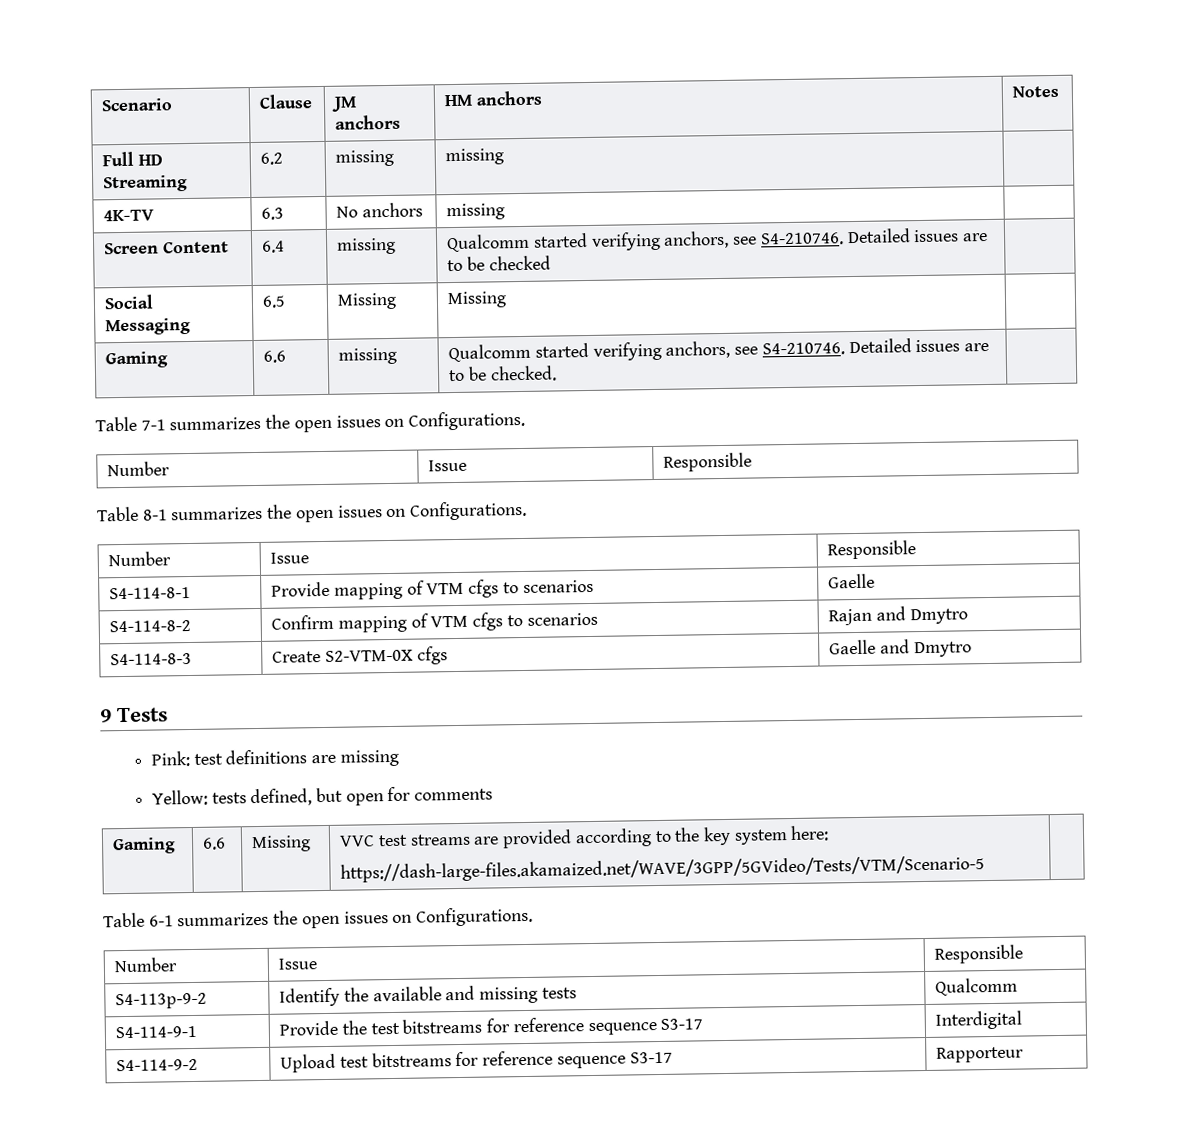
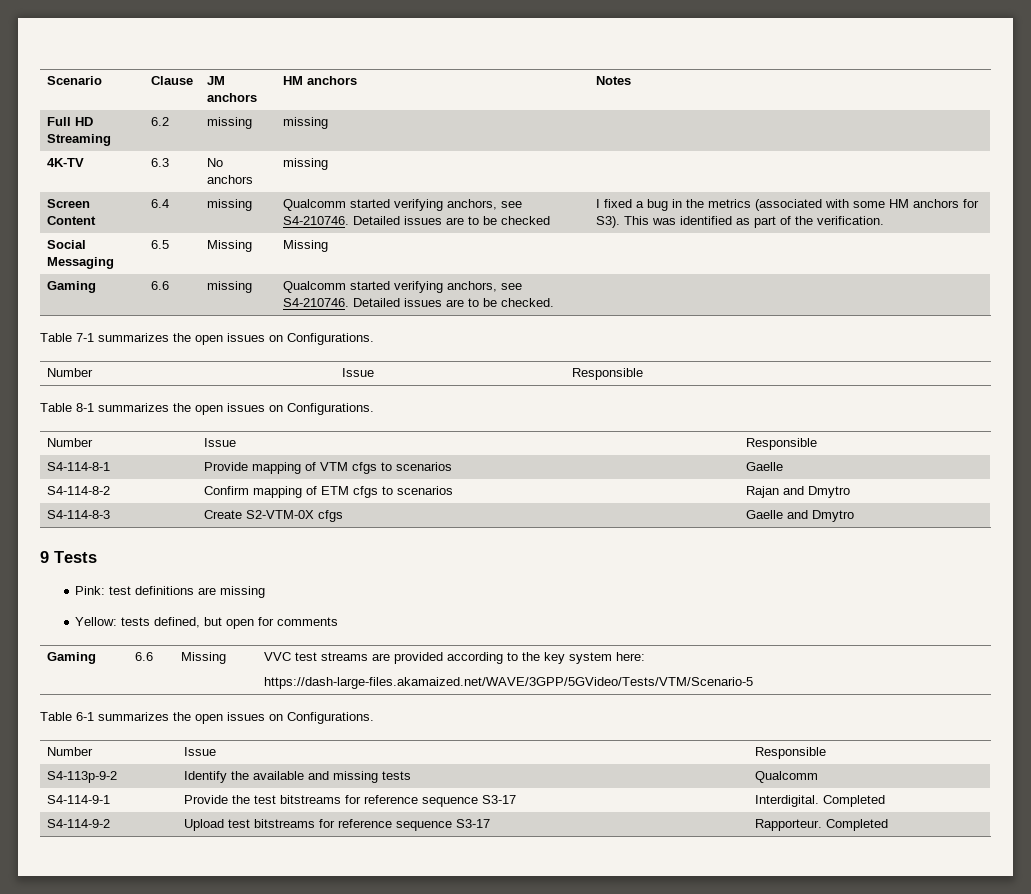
- Screen Content | 6.4 | missing | Qualcomm started verifying anchors, see S4-210746. Detailed issues are to be checked |
+ Screen Content | 6.4 | missing | Qualcomm started verifying anchors, see S4-210746. Detailed issues are to be checked | I fixed a bug in the metrics (associated with some HM anchors for S3). This was identified as part of the verification.
- S4-114-8-2 | Confirm mapping of VTM cfgs to scenarios | Rajan and Dmytro
+ S4-114-8-2 | Confirm mapping of ETM cfgs to scenarios | Rajan and Dmytro
- S4-114-9-1 | Provide the test bitstreams for reference sequence S3-17 | Interdigital
+ S4-114-9-1 | Provide the test bitstreams for reference sequence S3-17 | Interdigital. Completed
- S4-114-9-2 | Upload test bitstreams for reference sequence S3-17 | Rapporteur
+ S4-114-9-2 | Upload test bitstreams for reference sequence S3-17 | Rapporteur. Completed

